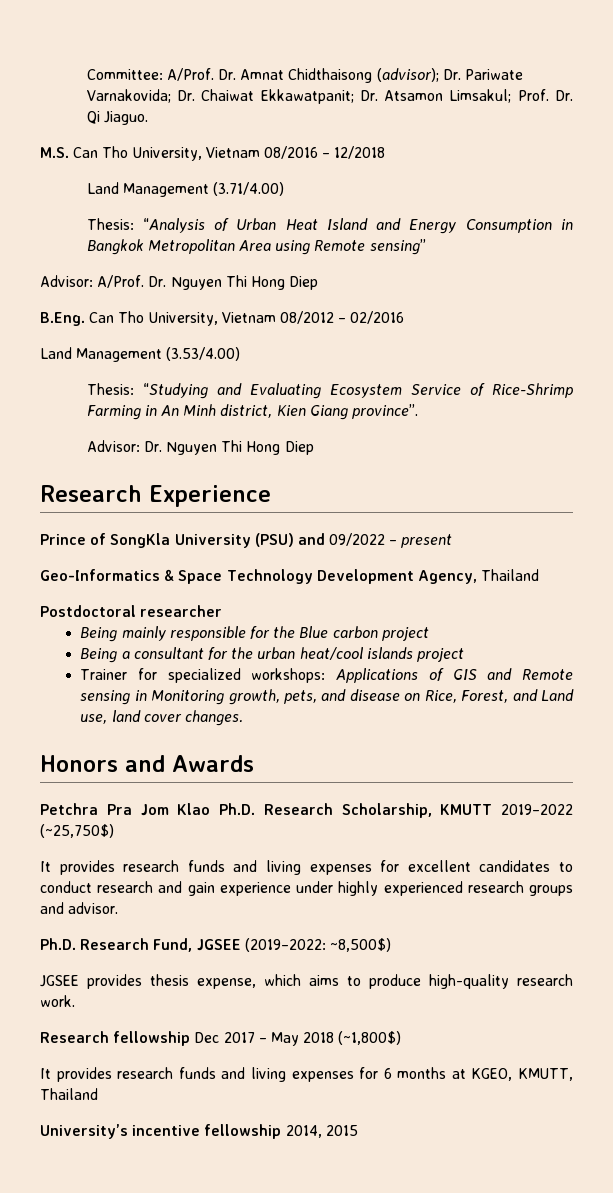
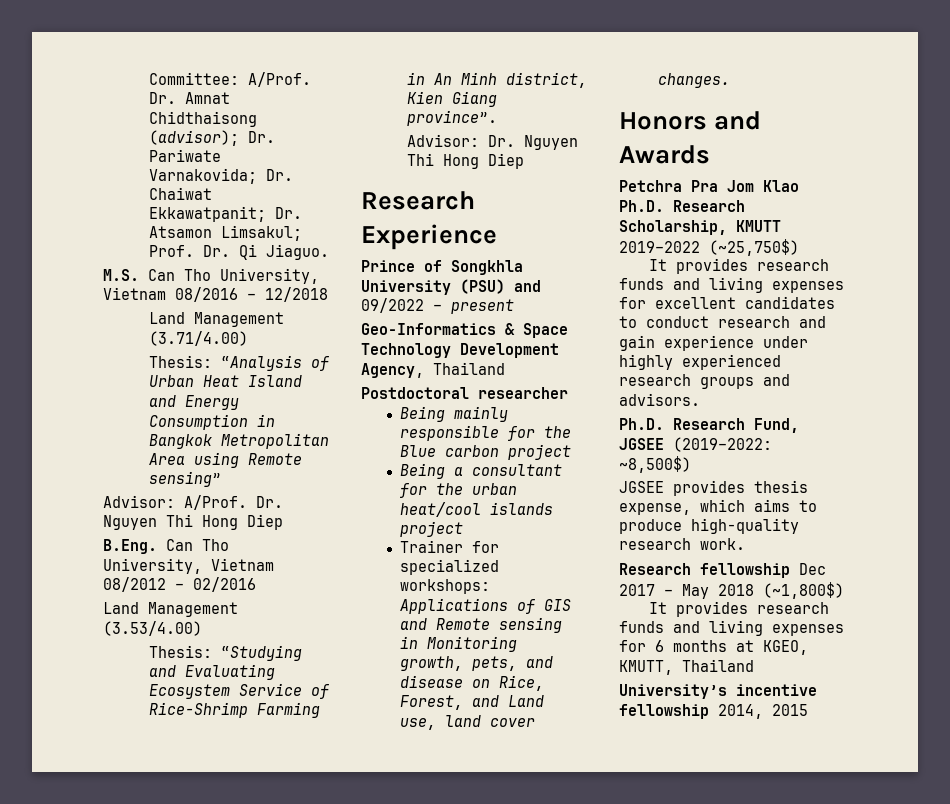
- Prince of SongKla University (PSU) and 09/2022 – present
+ Prince of Songkhla University (PSU) and 09/2022 – present
- It provides research funds and living expenses for excellent candidates to conduct research and gain experience under highly experienced research groups and advisor.
+ It provides research funds and living expenses for excellent candidates to conduct research and gain experience under highly experienced research groups and advisors.

